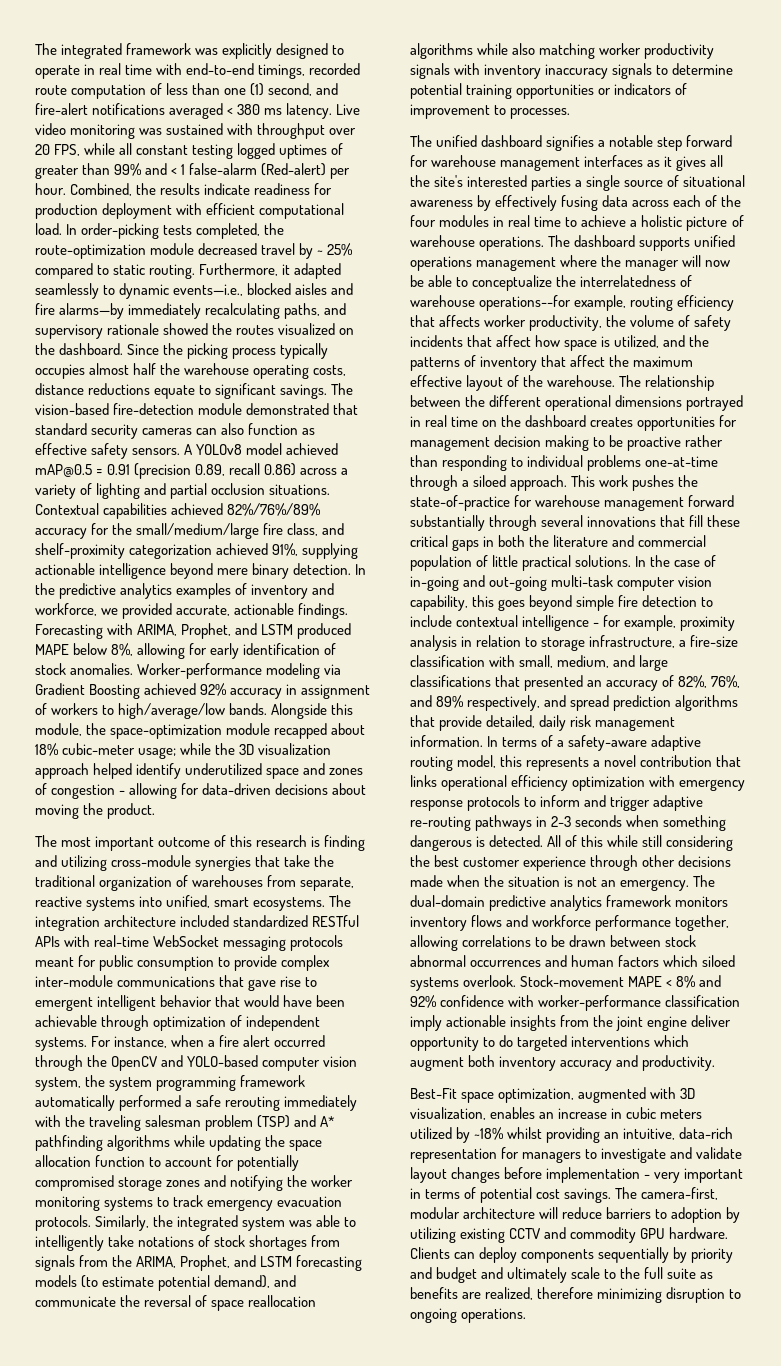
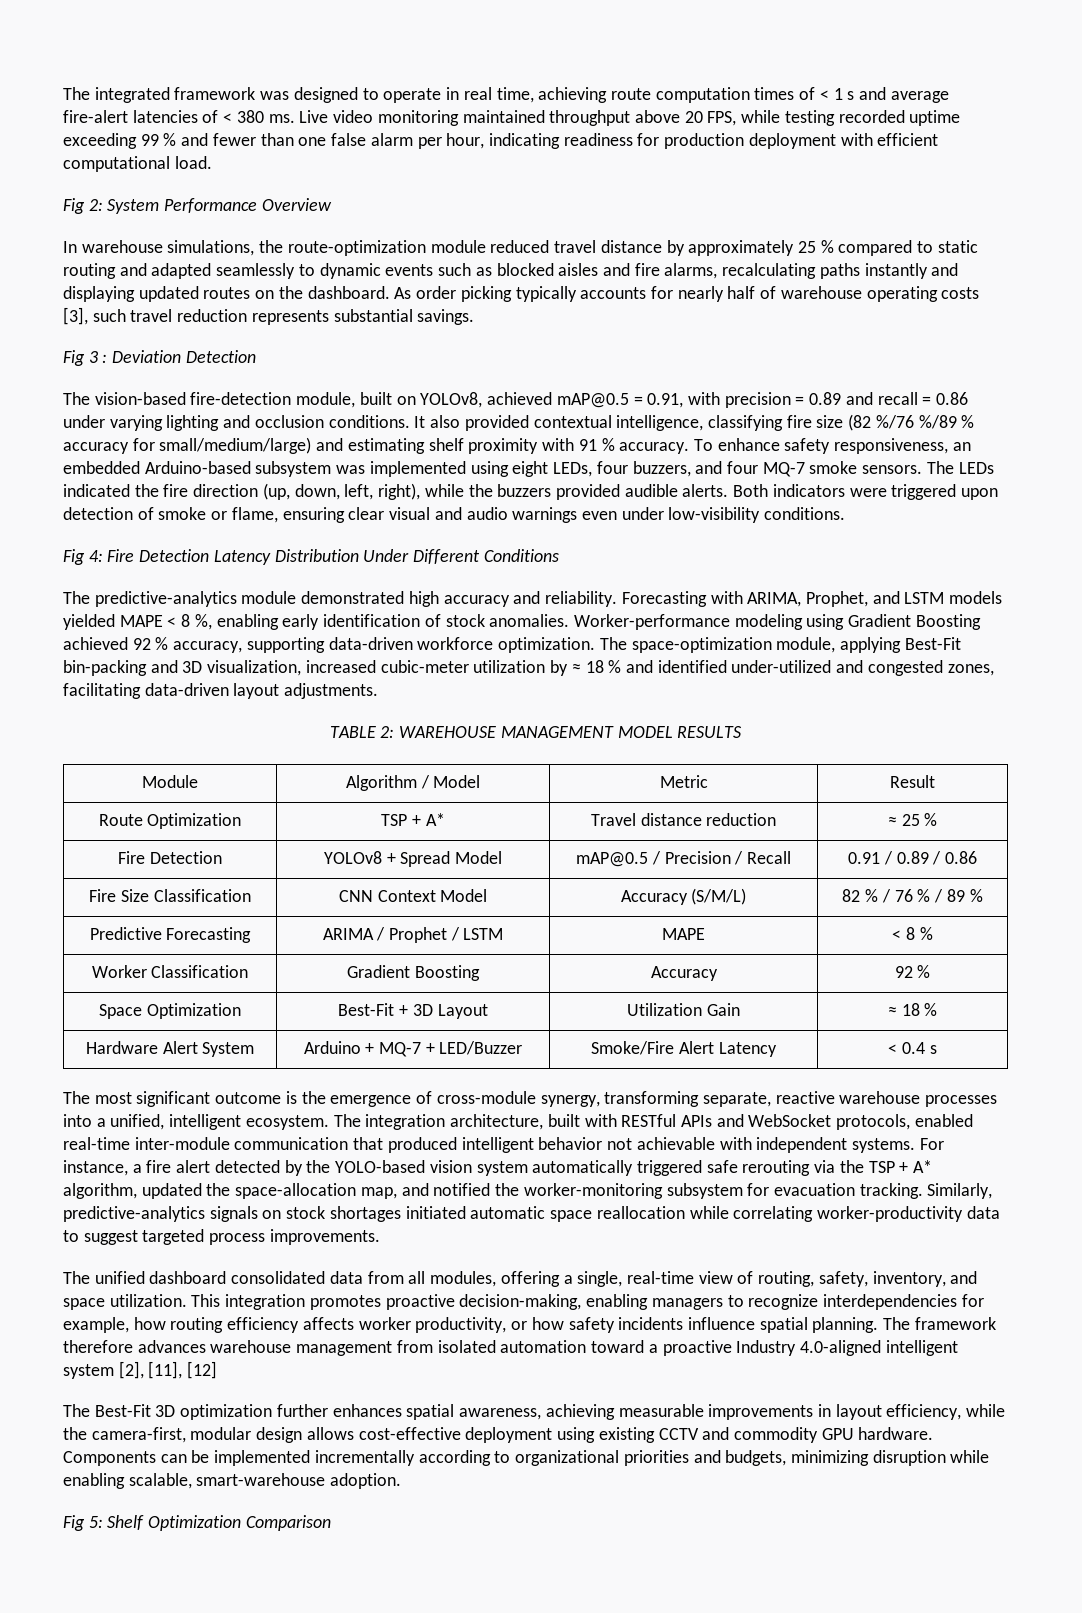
- The integrated framework was explicitly designed to operate in real time with end-to-end timings, recorded route computation of less than one (1) second, and fire-alert notifications averaged < 380 ms latency. Live video monitoring was sustained with throughput over 20 FPS, while all constant testing logged uptimes of greater than 99% and < 1 false-alarm (Red-alert) per hour. Combined, the results indicate readiness for production deployment with efficient computational load. In order-picking tests completed, the route-optimization module decreased travel by ~ 25% compared to static routing. Furthermore, it adapted seamlessly to dynamic events—i.e., blocked aisles and fire alarms—by immediately recalculating paths, and supervisory rationale showed the routes visualized on the dashboard. Since the picking process typically occupies almost half the warehouse operating costs, distance reductions equate to significant savings. The vision-based fire-detection module demonstrated that standard security cameras can also function as effective safety sensors. A YOLOv8 model achieved mAP@0.5 = 0.91 (precision 0.89, recall 0.86) across a variety of lighting and partial occlusion situations. Contextual capabilities achieved 82%/76%/89% accuracy for the small/medium/large fire class, and shelf-proximity categorization achieved 91%, supplying actionable intelligence beyond mere binary detection. In the predictive analytics examples of inventory and workforce, we provided accurate, actionable findings.
+ The integrated framework was designed to operate in real time, achieving route computation times of < 1 s and average fire-alert latencies of < 380 ms. Live video monitoring maintained throughput above 20 FPS, while testing recorded uptime exceeding 99 % and fewer than one false alarm per hour, indicating readiness for production deployment with efficient computational load.
+ Fig 2: System Performance Overview
+ In warehouse simulations, the route-optimization module reduced travel distance by approximately 25 % compared to static routing and adapted seamlessly to dynamic events such as blocked aisles and fire alarms, recalculating paths instantly and displaying updated routes on the dashboard. As order picking typically accounts for nearly half of warehouse operating costs [3], such travel reduction represents substantial savings.
+ Fig 3 : Deviation Detection
+ The vision-based fire-detection module, built on YOLOv8, achieved mAP@0.5 = 0.91, with precision = 0.89 and recall = 0.86 under varying lighting and occlusion conditions. It also provided contextual intelligence, classifying fire size (82 %/76 %/89 % accuracy for small/medium/large) and estimating shelf proximity with 91 % accuracy. To enhance safety responsiveness, an embedded Arduino-based subsystem was implemented using eight LEDs, four buzzers, and four MQ-7 smoke sensors. The LEDs indicated the fire direction (up, down, left, right), while the buzzers provided audible alerts. Both indicators were triggered upon detection of smoke or flame, ensuring clear visual and audio warnings even under low-visibility conditions.
+ Fig 4: Fire Detection Latency Distribution Under Different Conditions
+ The predictive-analytics module demonstrated high accuracy and reliability.
- Forecasting with ARIMA, Prophet, and LSTM produced MAPE below 8%, allowing for early identification of stock anomalies.
+ Forecasting with ARIMA, Prophet, and LSTM models yielded MAPE < 8 %, enabling early identification of stock anomalies.
- Worker-performance modeling via Gradient Boosting achieved 92% accuracy in assignment of workers to high/average/low bands. Alongside this module, the space-optimization module recapped about 18% cubic-meter usage; while the 3D visualization approach helped identify underutilized space and zones of congestion - allowing for data-driven decisions about moving the product.
- The most important outcome of this research is finding and utilizing cross-module synergies that take the traditional organization of warehouses from separate, reactive systems into unified, smart ecosystems. The integration architecture included standardized RESTful APIs with real-time WebSocket messaging protocols meant for public consumption to provide complex inter-module communications that gave rise to emergent intelligent behavior that would have been achievable through optimization of independent systems.
+ Worker-performance modeling using Gradient Boosting achieved 92 % accuracy, supporting data-driven workforce optimization. The space-optimization module, applying Best-Fit bin-packing and 3D visualization, increased cubic-meter utilization by ≈ 18 % and identified under-utilized and congested zones, facilitating data-driven layout adjustments.
+ TABLE 2: WAREHOUSE MANAGEMENT MODEL RESULTS
+ Module | Algorithm / Model | Metric | Result
+ Route Optimization | TSP + A* | Travel distance reduction | ≈ 25 %
+ Fire Detection | YOLOv8 + Spread Model | mAP@0.5 / Precision / Recall | 0.91 / 0.89 / 0.86
+ Fire Size Classification | CNN Context Model | Accuracy (S/M/L) | 82 % / 76 % / 89 %
+ Predictive Forecasting | ARIMA / Prophet / LSTM | MAPE | < 8 %
+ Worker Classification | Gradient Boosting | Accuracy | 92 %
+ Space Optimization | Best-Fit + 3D Layout | Utilization Gain | ≈ 18 %
+ Hardware Alert System | Arduino + MQ-7 + LED/Buzzer | Smoke/Fire Alert Latency | < 0.4 s
+ The most significant outcome is the emergence of cross-module synergy, transforming separate, reactive warehouse processes into a unified, intelligent ecosystem. The integration architecture, built with RESTful APIs and WebSocket protocols, enabled real-time inter-module communication that produced intelligent behavior not achievable with independent systems.
- For instance, when a fire alert occurred through the OpenCV and YOLO-based computer vision system, the system programming framework automatically performed a safe rerouting immediately with the traveling salesman problem (TSP) and A* pathfinding algorithms while updating the space allocation function to account for potentially compromised storage zones and notifying the worker monitoring systems to track emergency evacuation protocols. Similarly, the integrated system was able to intelligently take notations of stock shortages from signals from the ARIMA, Prophet, and LSTM forecasting models (to estimate potential demand), and communicate the reversal of space reallocation algorithms while also matching worker productivity signals with inventory inaccuracy signals to determine potential training opportunities or indicators of improvement to processes.
- The unified dashboard signifies a notable step forward for warehouse management interfaces as it gives all the site's interested parties a single source of situational awareness by effectively fusing data across each of the four modules in real time to achieve a holistic picture of warehouse operations. The dashboard supports unified operations management where the manager will now be able to conceptualize the interrelatedness of warehouse operations--for example, routing efficiency that affects worker productivity, the volume of safety incidents that affect how space is utilized, and the patterns of inventory that affect the maximum effective layout of the warehouse. The relationship between the different operational dimensions portrayed in real time on the dashboard creates opportunities for management decision making to be proactive rather than responding to individual problems one-at-time through a siloed approach. This work pushes the state-of-practice for warehouse management forward substantially through several innovations that fill these critical gaps in both the literature and commercial population of little practical solutions. In the case of in-going and out-going multi-task computer vision capability, this goes beyond simple fire detection to include contextual intelligence - for example, proximity analysis in relation to storage infrastructure, a fire-size classification with small, medium, and large classifications that presented an accuracy of 82%, 76%, and 89% respectively, and spread prediction algorithms that provide detailed, daily risk management information. In terms of a safety-aware adaptive routing model, this represents a novel contribution that links operational efficiency optimization with emergency response protocols to inform and trigger adaptive re-routing pathways in 2-3 seconds when something dangerous is detected. All of this while still considering the best customer experience through other decisions made when the situation is not an emergency. The dual-domain predictive analytics framework monitors inventory flows and workforce performance together, allowing correlations to be drawn between stock abnormal occurrences and human factors which siloed systems overlook. Stock-movement MAPE < 8% and 92% confidence with worker-performance classification imply actionable insights from the joint engine deliver opportunity to do targeted interventions which augment both inventory accuracy and productivity.
- Best-Fit space optimization, augmented with 3D visualization, enables an increase in cubic meters utilized by ~18% whilst providing an intuitive, data-rich representation for managers to investigate and validate layout changes before implementation - very important in terms of potential cost savings. The camera-first, modular architecture will reduce barriers to adoption by utilizing existing CCTV and commodity GPU hardware.
+ For instance, a fire alert detected by the YOLO-based vision system automatically triggered safe rerouting via the TSP + A* algorithm, updated the space-allocation map, and notified the worker-monitoring subsystem for evacuation tracking. Similarly, predictive-analytics signals on stock shortages initiated automatic space reallocation while correlating worker-productivity data to suggest targeted process improvements.
+ The unified dashboard consolidated data from all modules, offering a single, real-time view of routing, safety, inventory, and space utilization. This integration promotes proactive decision-making, enabling managers to recognize interdependencies for example, how routing efficiency affects worker productivity, or how safety incidents influence spatial planning. The framework therefore advances warehouse management from isolated automation toward a proactive Industry 4.0-aligned intelligent system [2], [11], [12]
+ The Best-Fit 3D optimization further enhances spatial awareness, achieving measurable improvements in layout efficiency, while the camera-first, modular design allows cost-effective deployment using existing CCTV and commodity GPU hardware.
- Clients can deploy components sequentially by priority and budget and ultimately scale to the full suite as benefits are realized, therefore minimizing disruption to ongoing operations.
+ Components can be implemented incrementally according to organizational priorities and budgets, minimizing disruption while enabling scalable, smart-warehouse adoption.
+ Fig 5: Shelf Optimization Comparison

